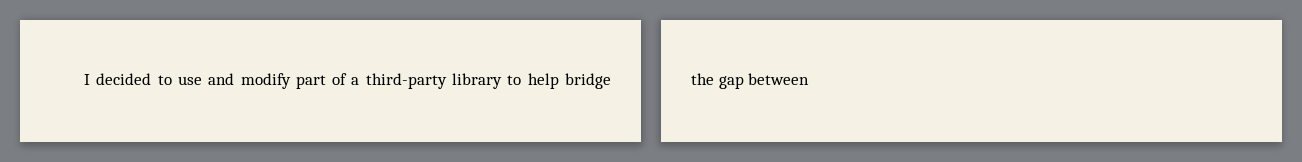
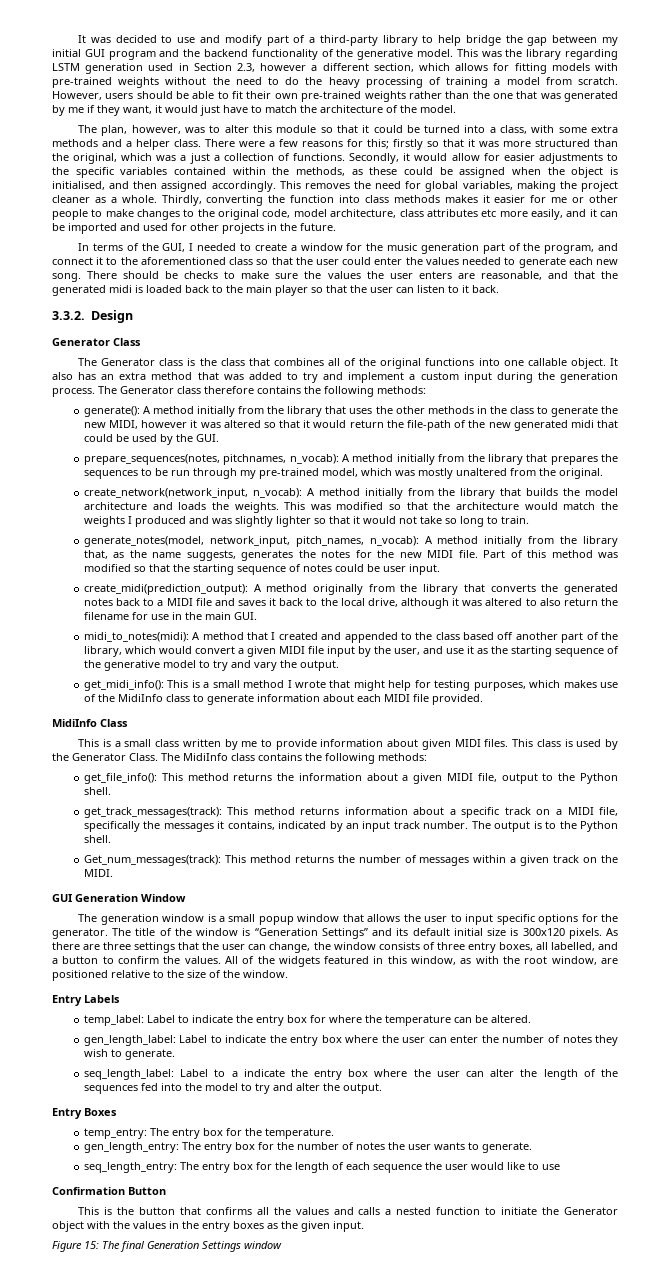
- I decided to use and modify part of a third-party library to help bridge the gap between
+ It was decided to use and modify part of a third-party library to help bridge the gap between my initial GUI program and the backend functionality of the generative model. This was the library regarding LSTM generation used in Section 2.3, however a different section, which allows for fitting models with pre-trained weights without the need to do the heavy processing of training a model from scratch. However, users should be able to fit their own pre-trained weights rather than the one that was generated by me if they want, it would just have to match the architecture of the model.
+ The plan, however, was to alter this module so that it could be turned into a class, with some extra methods and a helper class. There were a few reasons for this; firstly so that it was more structured than the original, which was a just a collection of functions. Secondly, it would allow for easier adjustments to the specific variables contained within the methods, as these could be assigned when the object is initialised, and then assigned accordingly. This removes the need for global variables, making the project cleaner as a whole. Thirdly, converting the function into class methods makes it easier for me or other people to make changes to the original code, model architecture, class attributes etc more easily, and it can be imported and used for other projects in the future.
+ In terms of the GUI, I needed to create a window for the music generation part of the program, and connect it to the aforementioned class so that the user could enter the values needed to generate each new song. There should be checks to make sure the values the user enters are reasonable, and that the generated midi is loaded back to the main player so that the user can listen to it back.
+ 3.3.2. Design
+ Generator Class
+ The Generator class is the class that combines all of the original functions into one callable object. It also has an extra method that was added to try and implement a custom input during the generation process. The Generator class therefore contains the following methods:
+ generate(): A method initially from the library that uses the other methods in the class to generate the new MIDI, however it was altered so that it would return the file-path of the new generated midi that could be used by the GUI.
+ prepare_sequences(notes, pitchnames, n_vocab): A method initially from the library that prepares the sequences to be run through my pre-trained model, which was mostly unaltered from the original.
+ create_network(network_input, n_vocab): A method initially from the library that builds the model architecture and loads the weights. This was modified so that the architecture would match the weights I produced and was slightly lighter so that it would not take so long to train.
+ generate_notes(model, network_input, pitch_names, n_vocab): A method initially from the library that, as the name suggests, generates the notes for the new MIDI file. Part of this method was modified so that the starting sequence of notes could be user input.
+ create_midi(prediction_output): A method originally from the library that converts the generated notes back to a MIDI file and saves it back to the local drive, although it was altered to also return the filename for use in the main GUI.
+ midi_to_notes(midi): A method that I created and appended to the class based off another part of the library, which would convert a given MIDI file input by the user, and use it as the starting sequence of the generative model to try and vary the output.
+ get_midi_info(): This is a small method I wrote that might help for testing purposes, which makes use of the MidiInfo class to generate information about each MIDI file provided.
+ MidiInfo Class
+ This is a small class written by me to provide information about given MIDI files. This class is used by the Generator Class. The MidiInfo class contains the following methods:
+ get_file_info(): This method returns the information about a given MIDI file, output to the Python shell.
+ get_track_messages(track): This method returns information about a specific track on a MIDI file, specifically the messages it contains, indicated by an input track number. The output is to the Python shell.
+ Get_num_messages(track): This method returns the number of messages within a given track on the MIDI.
+ GUI Generation Window
+ The generation window is a small popup window that allows the user to input specific options for the generator. The title of the window is “Generation Settings” and its default initial size is 300x120 pixels. As there are three settings that the user can change, the window consists of three entry boxes, all labelled, and a button to confirm the values. All of the widgets featured in this window, as with the root window, are positioned relative to the size of the window.
+ Entry Labels
+ temp_label: Label to indicate the entry box for where the temperature can be altered.
+ gen_length_label: Label to indicate the entry box where the user can enter the number of notes they wish to generate.
+ seq_length_label: Label to a indicate the entry box where the user can alter the length of the sequences fed into the model to try and alter the output.
+ Entry Boxes
+ temp_entry: The entry box for the temperature.
+ gen_length_entry: The entry box for the number of notes the user wants to generate.
+ seq_length_entry: The entry box for the length of each sequence the user would like to use
+ Confirmation Button
+ This is the button that confirms all the values and calls a nested function to initiate the Generator object with the values in the entry boxes as the given input.
+ Figure 15: The final Generation Settings window

